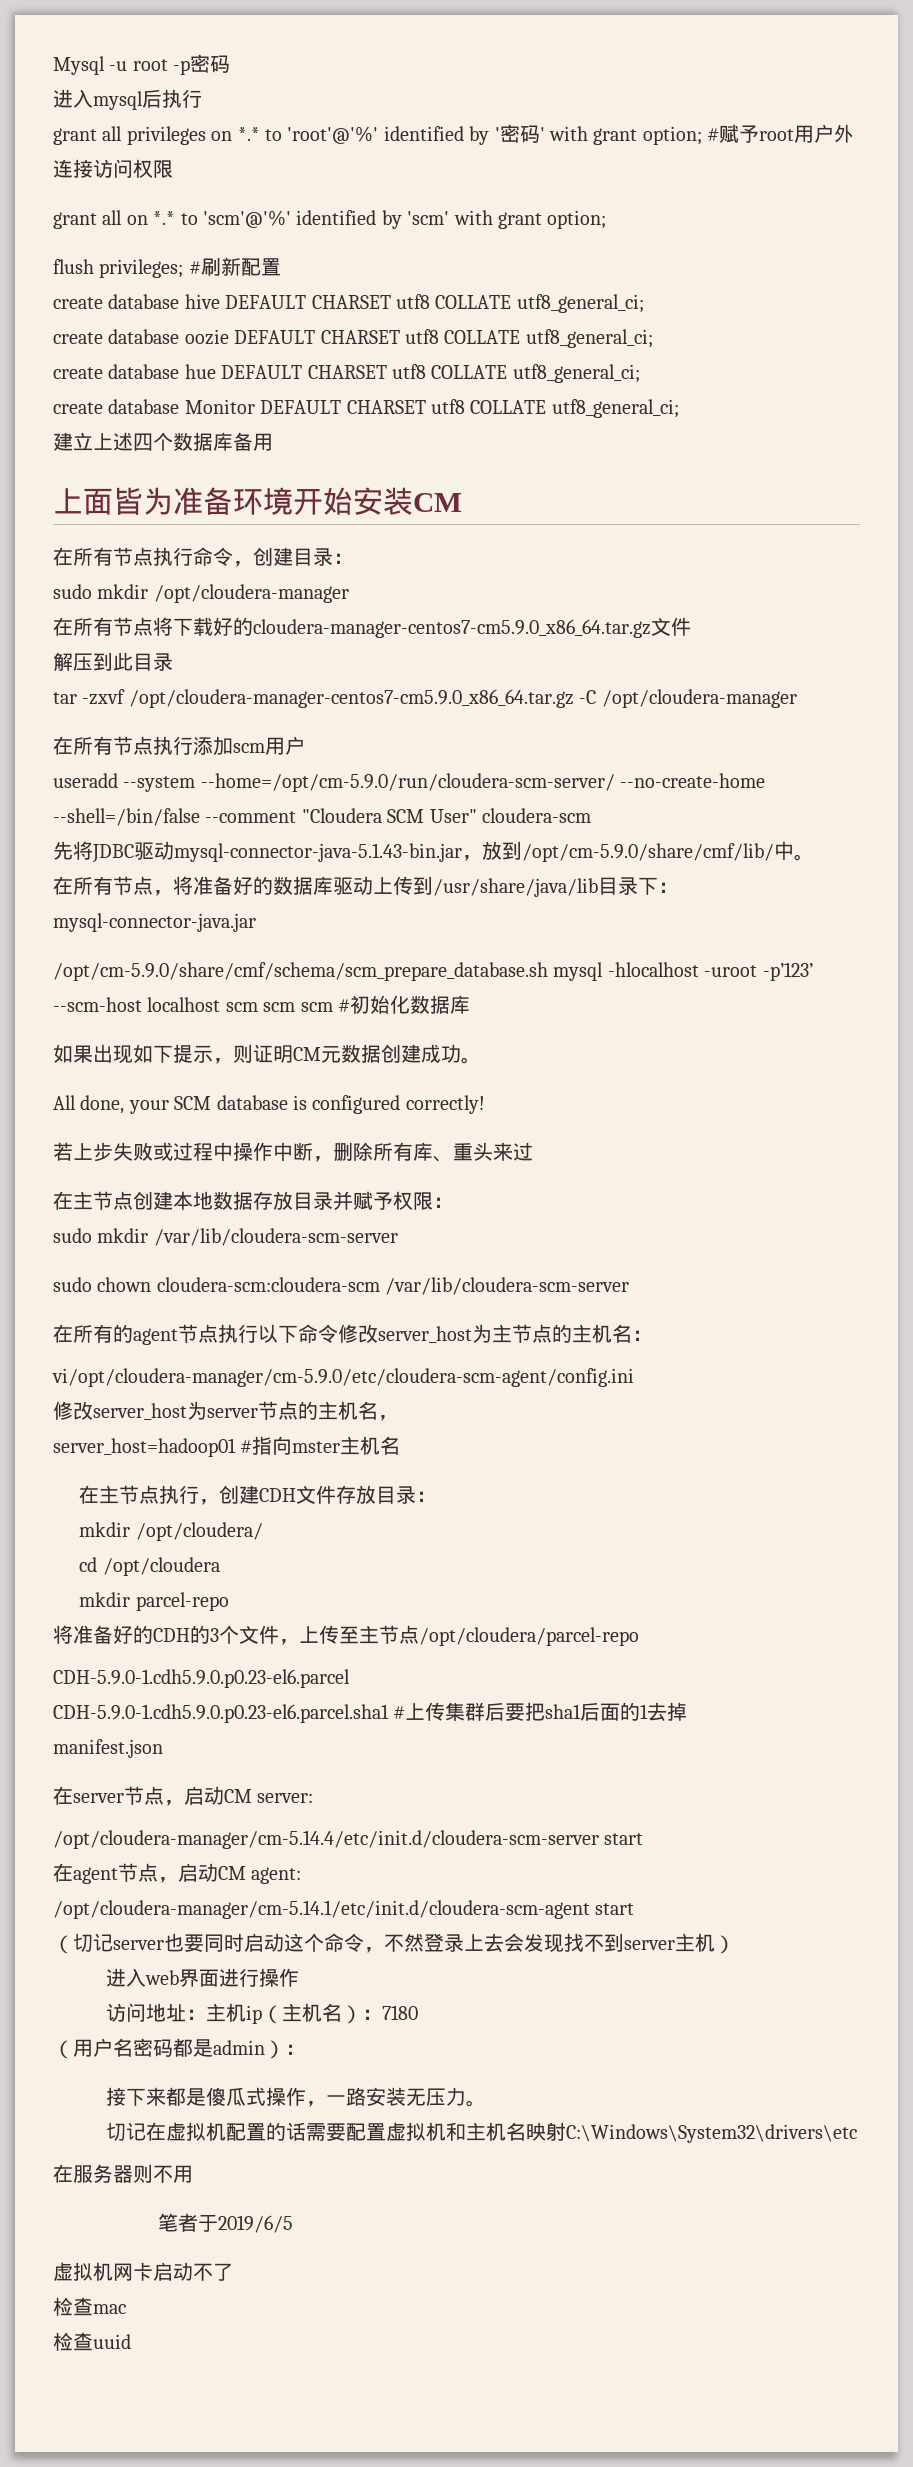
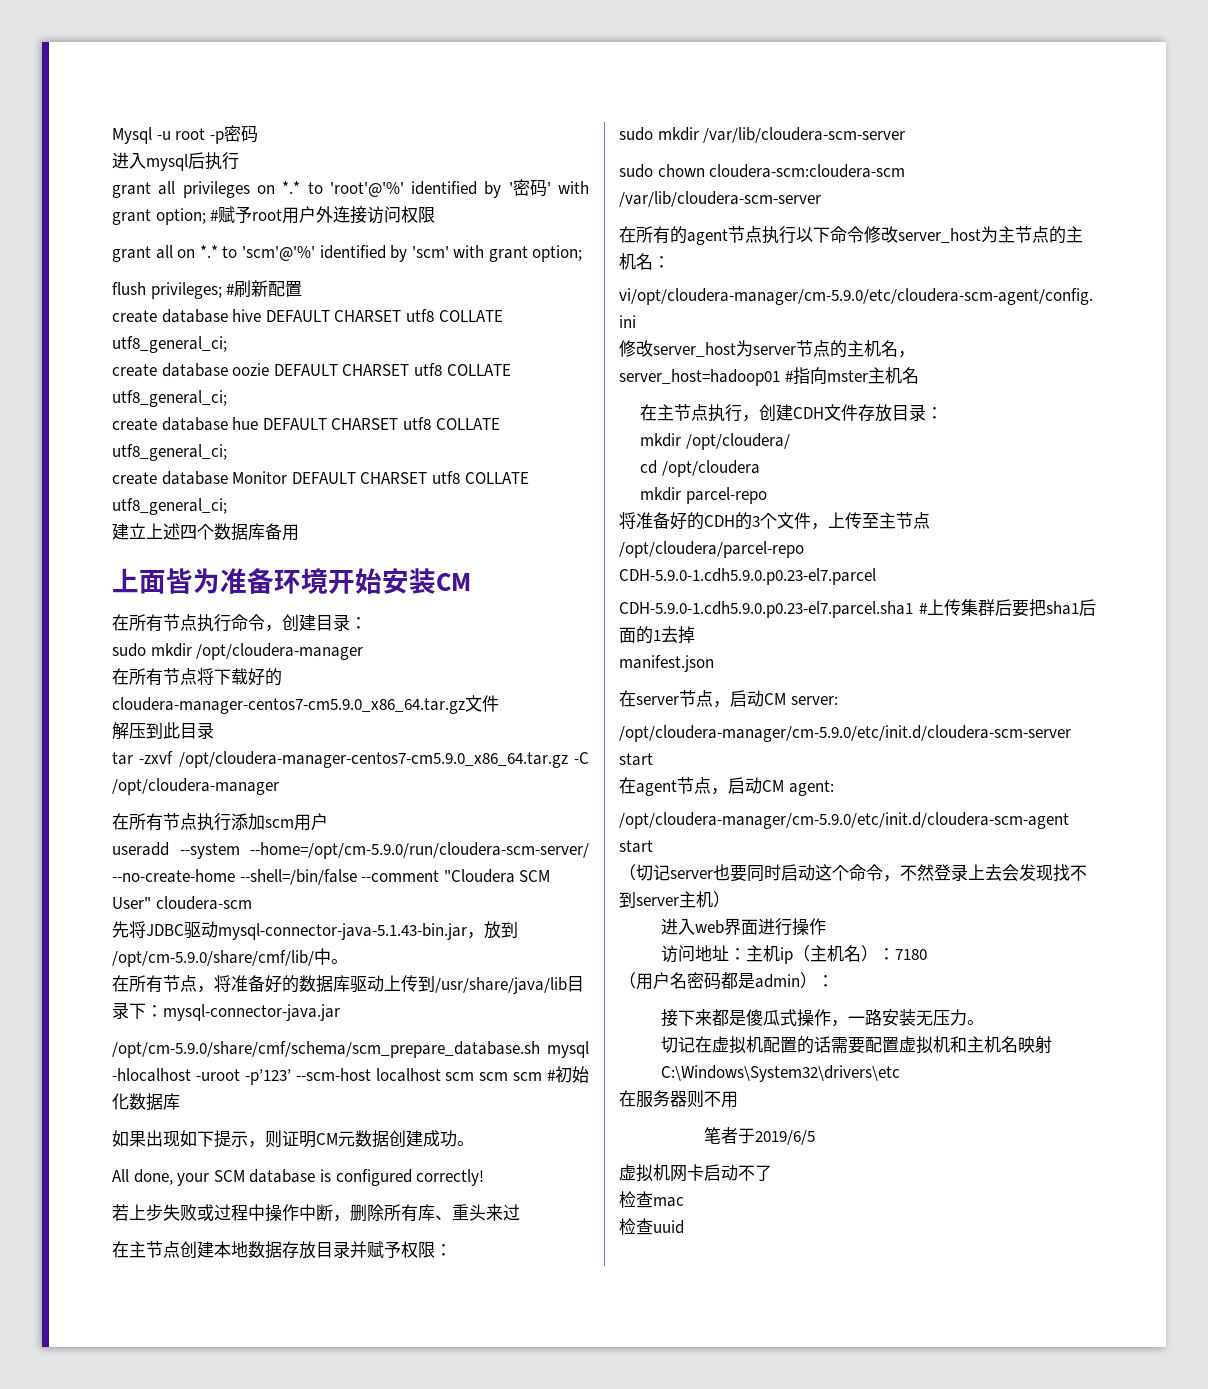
- CDH-5.9.0-1.cdh5.9.0.p0.23-el6.parcel
- CDH-5.9.0-1.cdh5.9.0.p0.23-el6.parcel.sha1 #上传集群后要把sha1后面的1去掉
+ CDH-5.9.0-1.cdh5.9.0.p0.23-el7.parcel
+ CDH-5.9.0-1.cdh5.9.0.p0.23-el7.parcel.sha1 #上传集群后要把sha1后面的1去掉
- /opt/cloudera-manager/cm-5.14.4/etc/init.d/cloudera-scm-server start
+ /opt/cloudera-manager/cm-5.9.0/etc/init.d/cloudera-scm-server start
- /opt/cloudera-manager/cm-5.14.1/etc/init.d/cloudera-scm-agent start
+ /opt/cloudera-manager/cm-5.9.0/etc/init.d/cloudera-scm-agent start

